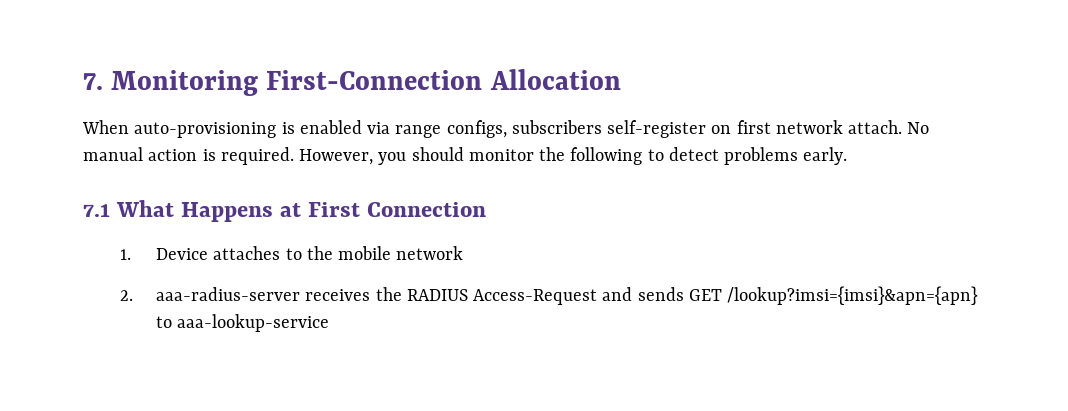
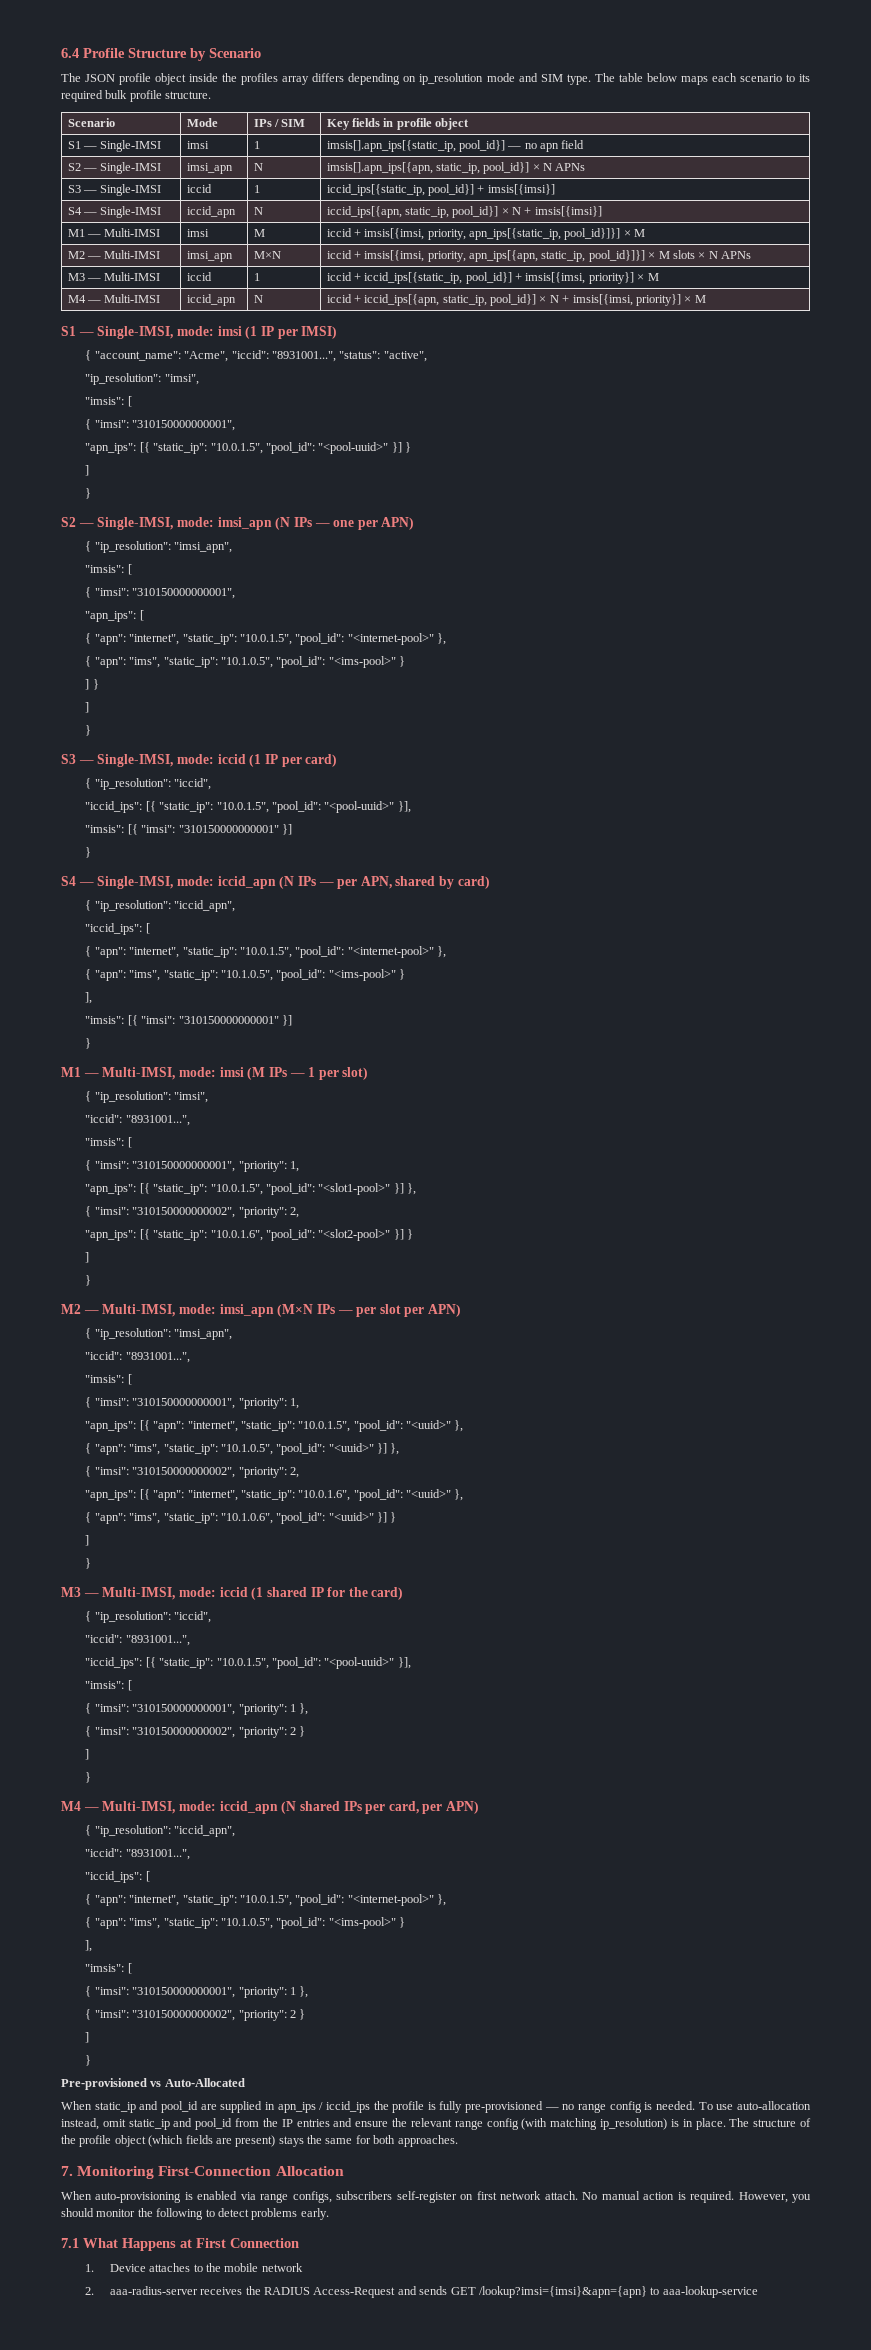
+ 6.4 Profile Structure by Scenario
+ The JSON profile object inside the profiles array differs depending on ip_resolution mode and SIM type. The table below maps each scenario to its required bulk profile structure.
+ Scenario | Mode | IPs / SIM | Key fields in profile object
+ S1 — Single-IMSI | imsi | 1 | imsis[].apn_ips[{static_ip, pool_id}] — no apn field
+ S2 — Single-IMSI | imsi_apn | N | imsis[].apn_ips[{apn, static_ip, pool_id}] × N APNs
+ S3 — Single-IMSI | iccid | 1 | iccid_ips[{static_ip, pool_id}] + imsis[{imsi}]
+ S4 — Single-IMSI | iccid_apn | N | iccid_ips[{apn, static_ip, pool_id}] × N + imsis[{imsi}]
+ M1 — Multi-IMSI | imsi | M | iccid + imsis[{imsi, priority, apn_ips[{static_ip, pool_id}]}] × M
+ M2 — Multi-IMSI | imsi_apn | M×N | iccid + imsis[{imsi, priority, apn_ips[{apn, static_ip, pool_id}]}] × M slots × N APNs
+ M3 — Multi-IMSI | iccid | 1 | iccid + iccid_ips[{static_ip, pool_id}] + imsis[{imsi, priority}] × M
+ M4 — Multi-IMSI | iccid_apn | N | iccid + iccid_ips[{apn, static_ip, pool_id}] × N + imsis[{imsi, priority}] × M
+ S1 — Single-IMSI, mode: imsi (1 IP per IMSI)
+ { "account_name": "Acme", "iccid": "8931001...", "status": "active",
+ "ip_resolution": "imsi",
+ "imsis": [
+ { "imsi": "310150000000001",
+ "apn_ips": [{ "static_ip": "10.0.1.5", "pool_id": "<pool-uuid>" }] }
+ ]
+ }
+ S2 — Single-IMSI, mode: imsi_apn (N IPs — one per APN)
+ { "ip_resolution": "imsi_apn",
+ "imsis": [
+ { "imsi": "310150000000001",
+ "apn_ips": [
+ { "apn": "internet", "static_ip": "10.0.1.5", "pool_id": "<internet-pool>" },
+ { "apn": "ims", "static_ip": "10.1.0.5", "pool_id": "<ims-pool>" }
+ ] }
+ ]
+ }
+ S3 — Single-IMSI, mode: iccid (1 IP per card)
+ { "ip_resolution": "iccid",
+ "iccid_ips": [{ "static_ip": "10.0.1.5", "pool_id": "<pool-uuid>" }],
+ "imsis": [{ "imsi": "310150000000001" }]
+ }
+ S4 — Single-IMSI, mode: iccid_apn (N IPs — per APN, shared by card)
+ { "ip_resolution": "iccid_apn",
+ "iccid_ips": [
+ { "apn": "internet", "static_ip": "10.0.1.5", "pool_id": "<internet-pool>" },
+ { "apn": "ims", "static_ip": "10.1.0.5", "pool_id": "<ims-pool>" }
+ ],
+ "imsis": [{ "imsi": "310150000000001" }]
+ }
+ M1 — Multi-IMSI, mode: imsi (M IPs — 1 per slot)
+ { "ip_resolution": "imsi",
+ "iccid": "8931001...",
+ "imsis": [
+ { "imsi": "310150000000001", "priority": 1,
+ "apn_ips": [{ "static_ip": "10.0.1.5", "pool_id": "<slot1-pool>" }] },
+ { "imsi": "310150000000002", "priority": 2,
+ "apn_ips": [{ "static_ip": "10.0.1.6", "pool_id": "<slot2-pool>" }] }
+ ]
+ }
+ M2 — Multi-IMSI, mode: imsi_apn (M×N IPs — per slot per APN)
+ { "ip_resolution": "imsi_apn",
+ "iccid": "8931001...",
+ "imsis": [
+ { "imsi": "310150000000001", "priority": 1,
+ "apn_ips": [{ "apn": "internet", "static_ip": "10.0.1.5", "pool_id": "<uuid>" },
+ { "apn": "ims", "static_ip": "10.1.0.5", "pool_id": "<uuid>" }] },
+ { "imsi": "310150000000002", "priority": 2,
+ "apn_ips": [{ "apn": "internet", "static_ip": "10.0.1.6", "pool_id": "<uuid>" },
+ { "apn": "ims", "static_ip": "10.1.0.6", "pool_id": "<uuid>" }] }
+ ]
+ }
+ M3 — Multi-IMSI, mode: iccid (1 shared IP for the card)
+ { "ip_resolution": "iccid",
+ "iccid": "8931001...",
+ "iccid_ips": [{ "static_ip": "10.0.1.5", "pool_id": "<pool-uuid>" }],
+ "imsis": [
+ { "imsi": "310150000000001", "priority": 1 },
+ { "imsi": "310150000000002", "priority": 2 }
+ ]
+ }
+ M4 — Multi-IMSI, mode: iccid_apn (N shared IPs per card, per APN)
+ { "ip_resolution": "iccid_apn",
+ "iccid": "8931001...",
+ "iccid_ips": [
+ { "apn": "internet", "static_ip": "10.0.1.5", "pool_id": "<internet-pool>" },
+ { "apn": "ims", "static_ip": "10.1.0.5", "pool_id": "<ims-pool>" }
+ ],
+ "imsis": [
+ { "imsi": "310150000000001", "priority": 1 },
+ { "imsi": "310150000000002", "priority": 2 }
+ ]
+ }
+ Pre-provisioned vs Auto-Allocated
+ When static_ip and pool_id are supplied in apn_ips / iccid_ips the profile is fully pre-provisioned — no range config is needed. To use auto-allocation instead, omit static_ip and pool_id from the IP entries and ensure the relevant range config (with matching ip_resolution) is in place. The structure of the profile object (which fields are present) stays the same for both approaches.

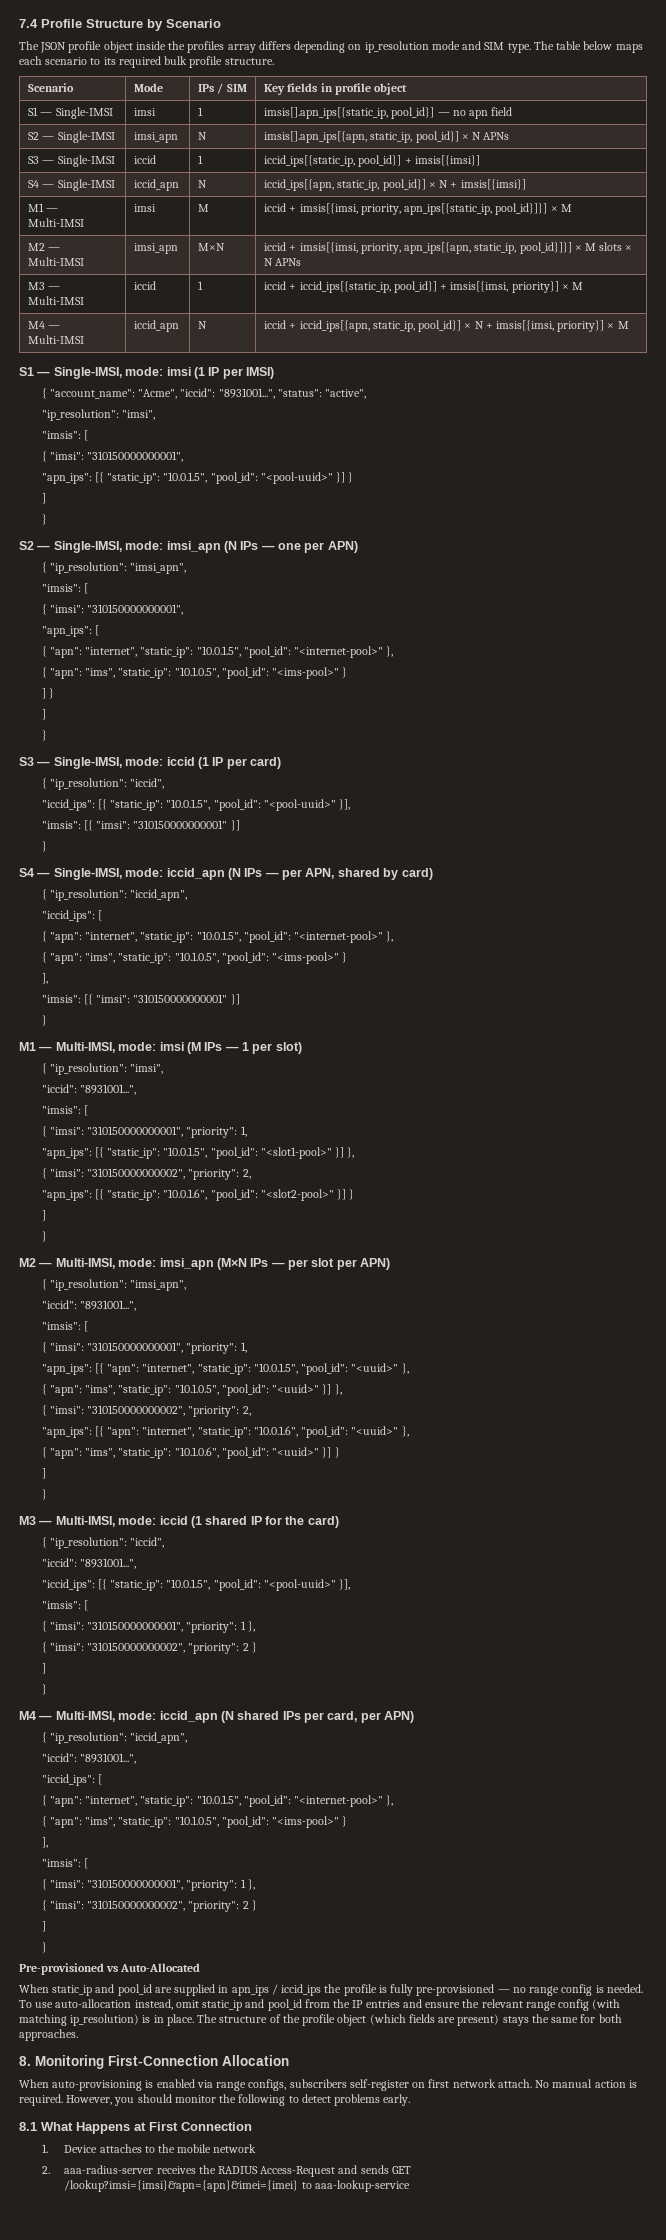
- 6.4 Profile Structure by Scenario
+ 7.4 Profile Structure by Scenario
- 7. Monitoring First-Connection Allocation
+ 8. Monitoring First-Connection Allocation
- 7.1 What Happens at First Connection
+ 8.1 What Happens at First Connection
- 2. aaa-radius-server receives the RADIUS Access-Request and sends GET /lookup?imsi={imsi}&apn={apn} to aaa-lookup-service
+ 2. aaa-radius-server receives the RADIUS Access-Request and sends GET /lookup?imsi={imsi}&apn={apn}&imei={imei} to aaa-lookup-service

